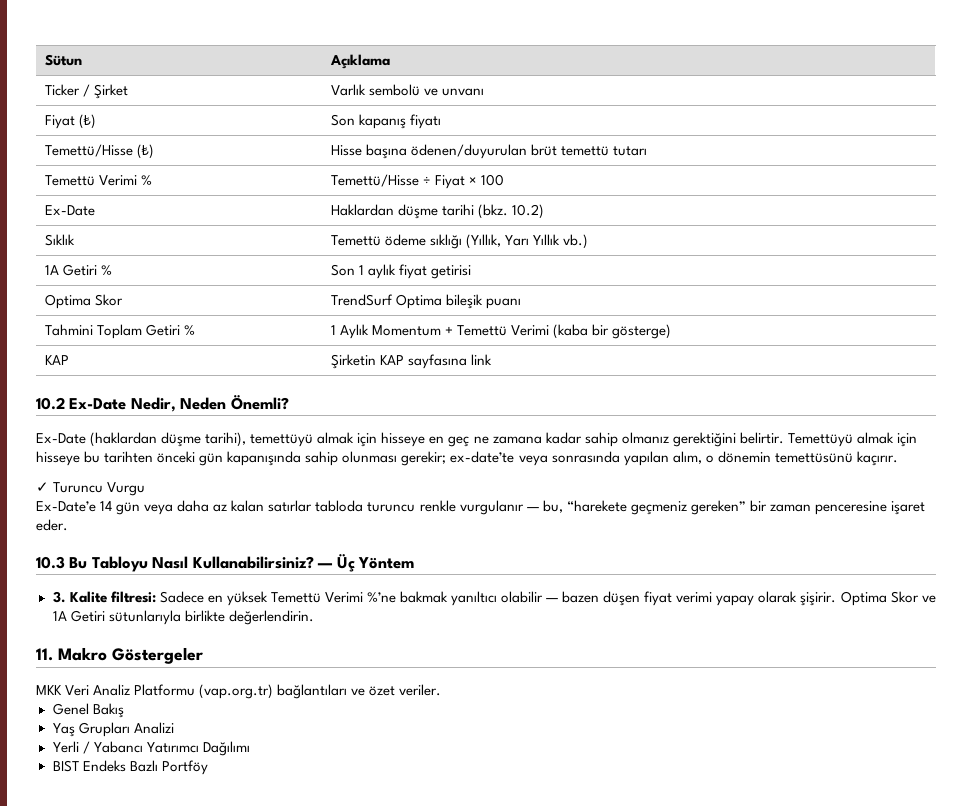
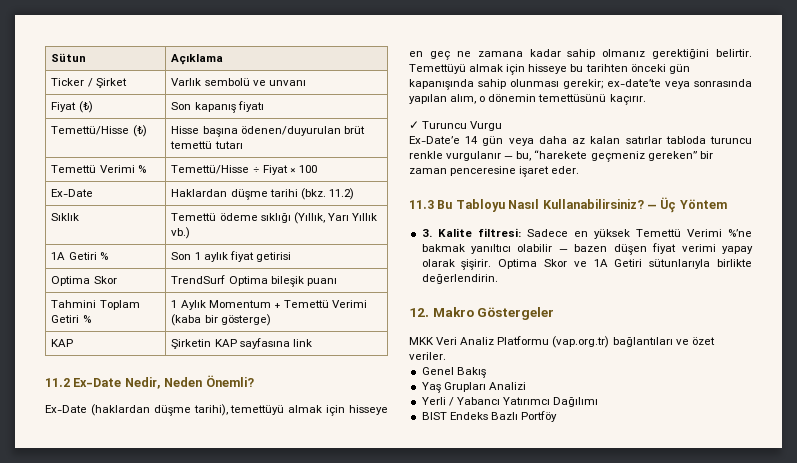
- Ex-Date | Haklardan düşme tarihi (bkz. 10.2)
+ Ex-Date | Haklardan düşme tarihi (bkz. 11.2)
- 10.2 Ex-Date Nedir, Neden Önemli?
+ 11.2 Ex-Date Nedir, Neden Önemli?
- 10.3 Bu Tabloyu Nasıl Kullanabilirsiniz?
+ 11.3 Bu Tabloyu Nasıl Kullanabilirsiniz?
- 11. Makro Göstergeler
+ 12. Makro Göstergeler

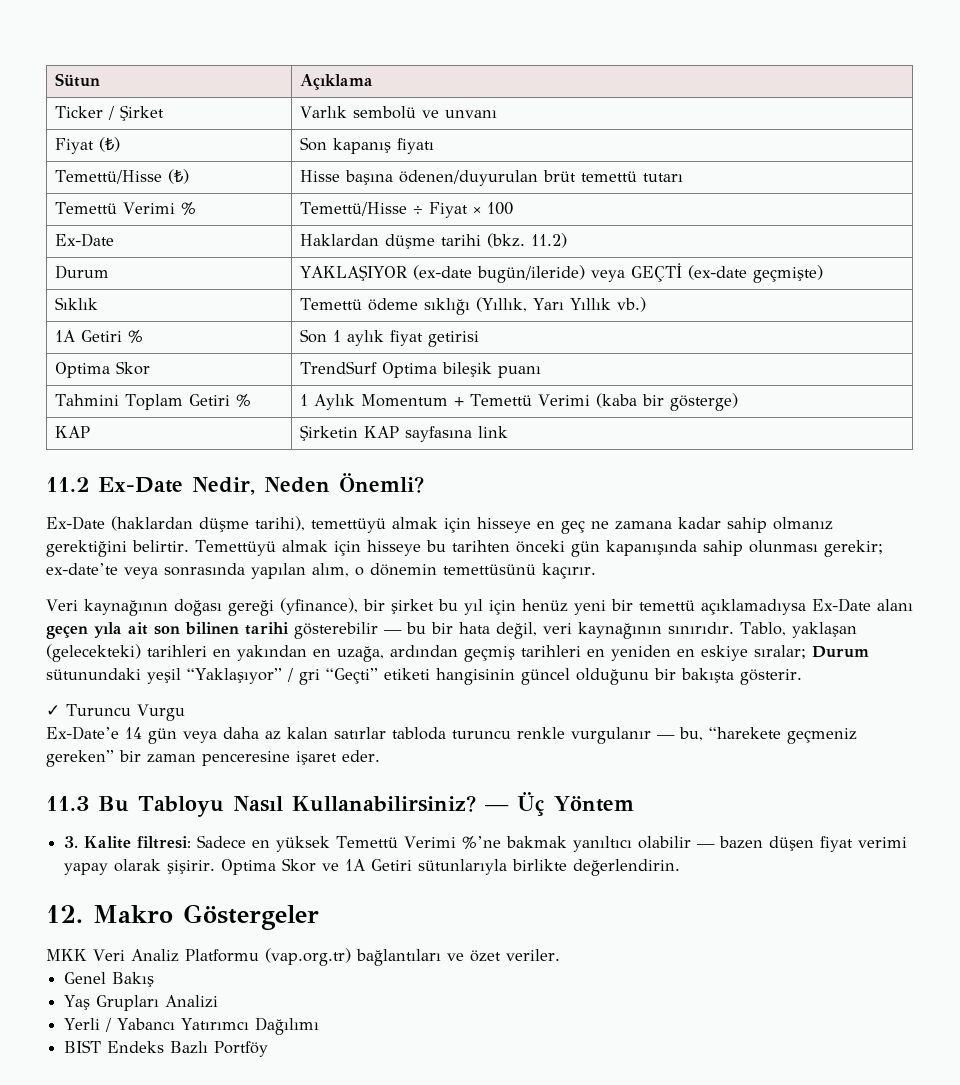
+ Durum | YAKLAŞIYOR (ex-date bugün/ileride) veya GEÇTİ (ex-date geçmişte)
+ Veri kaynağının doğası gereği (yfinance), bir şirket bu yıl için henüz yeni bir temettü açıklamadıysa Ex-Date alanı geçen yıla ait son bilinen tarihi gösterebilir — bu bir hata değil, veri kaynağının sınırıdır. Tablo, yaklaşan (gelecekteki) tarihleri en yakından en uzağa, ardından geçmiş tarihleri en yeniden en eskiye sıralar; Durum sütunundaki yeşil “Yaklaşıyor” / gri “Geçti” etiketi hangisinin güncel olduğunu bir bakışta gösterir.

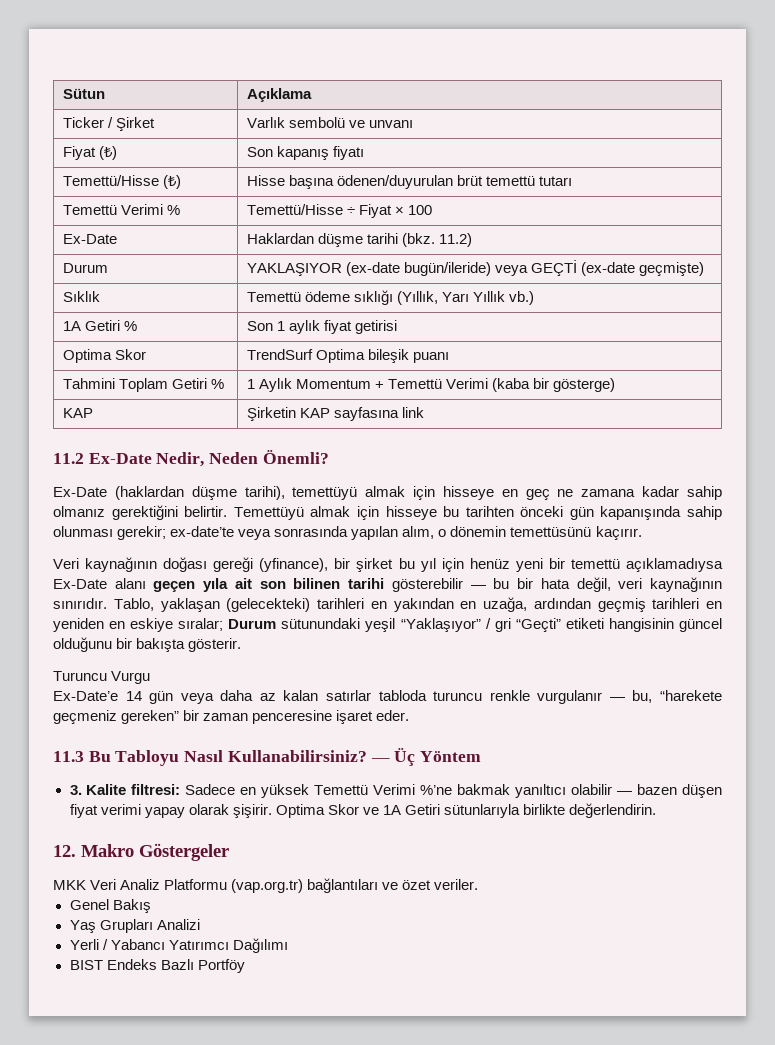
- ✓ Turuncu Vurgu
+ Turuncu Vurgu

